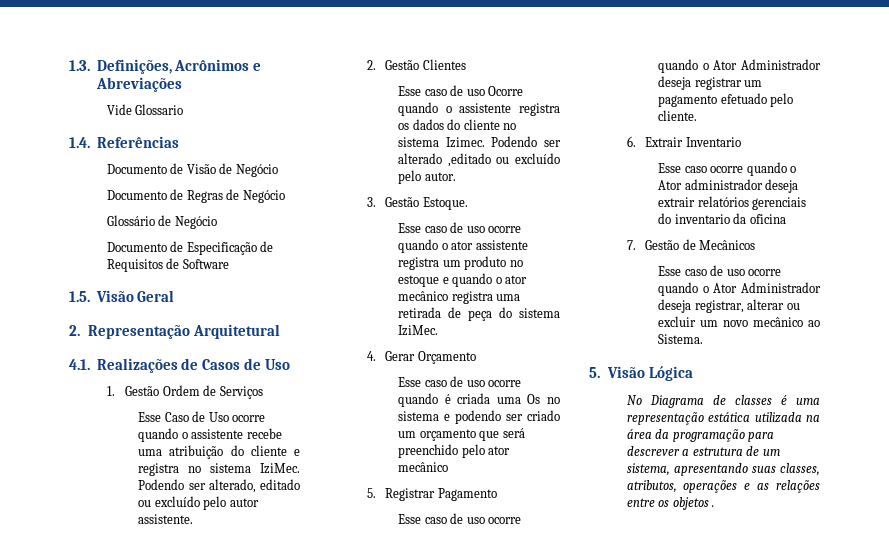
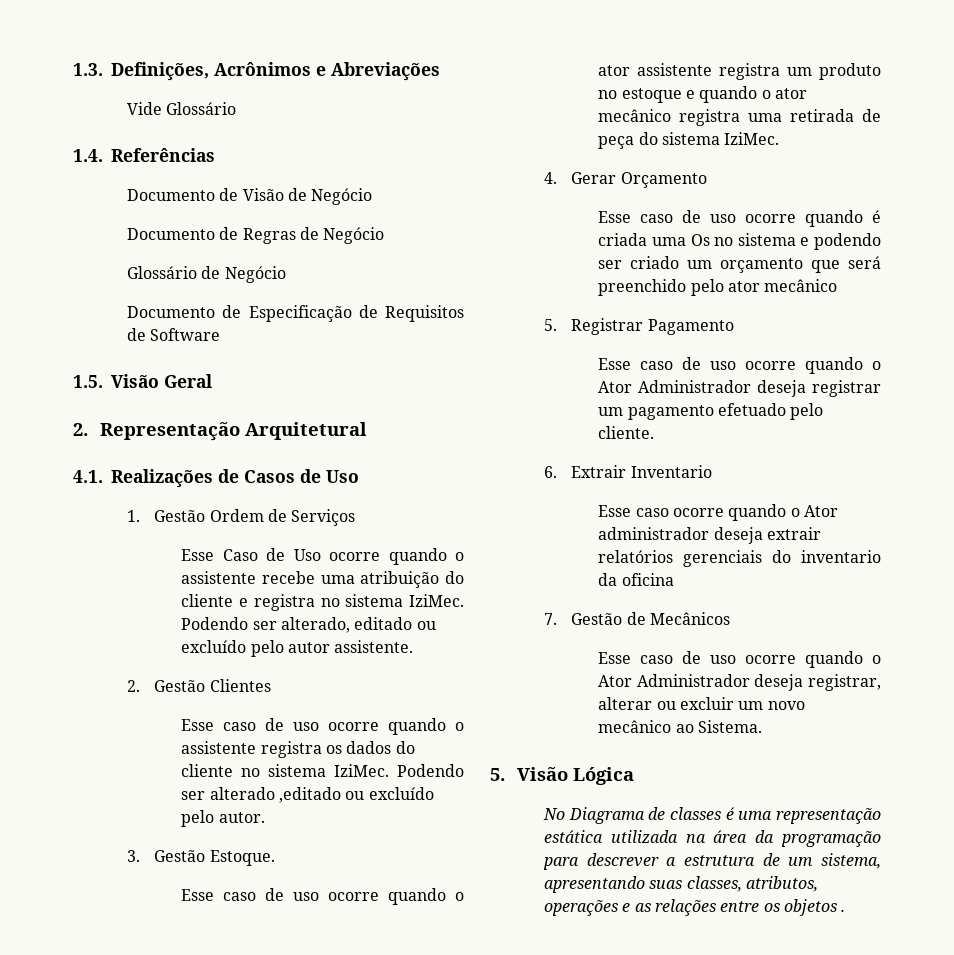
- Vide Glossario
+ Vide Glossário
- Esse caso de uso Ocorre quando o assistente registra os dados do cliente no sistema Izimec.
+ Esse caso de uso ocorre quando o assistente registra os dados do cliente no sistema IziMec.

